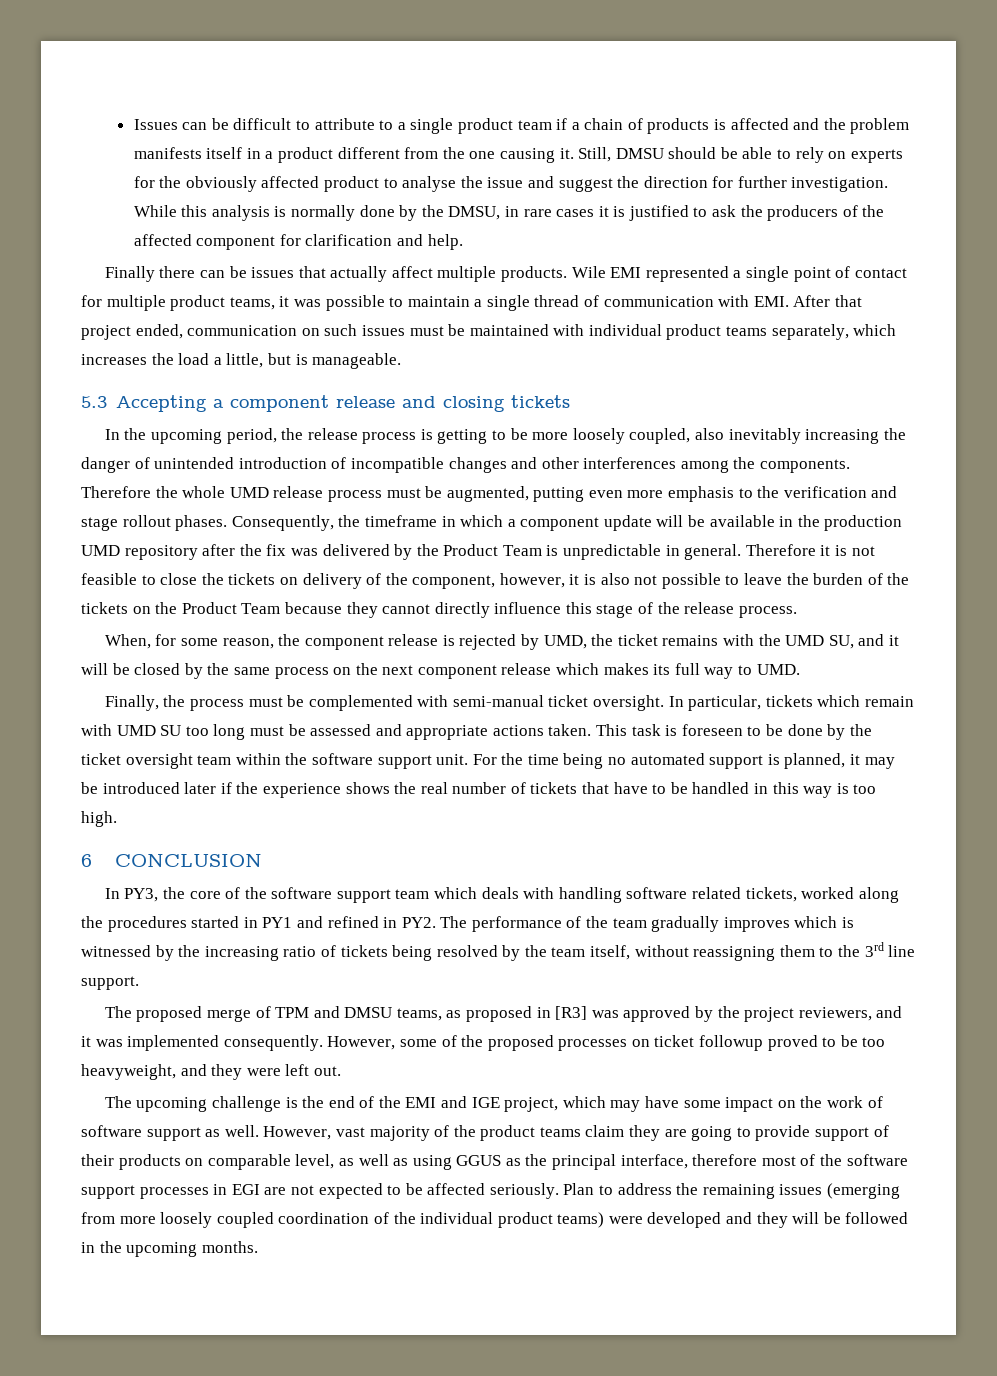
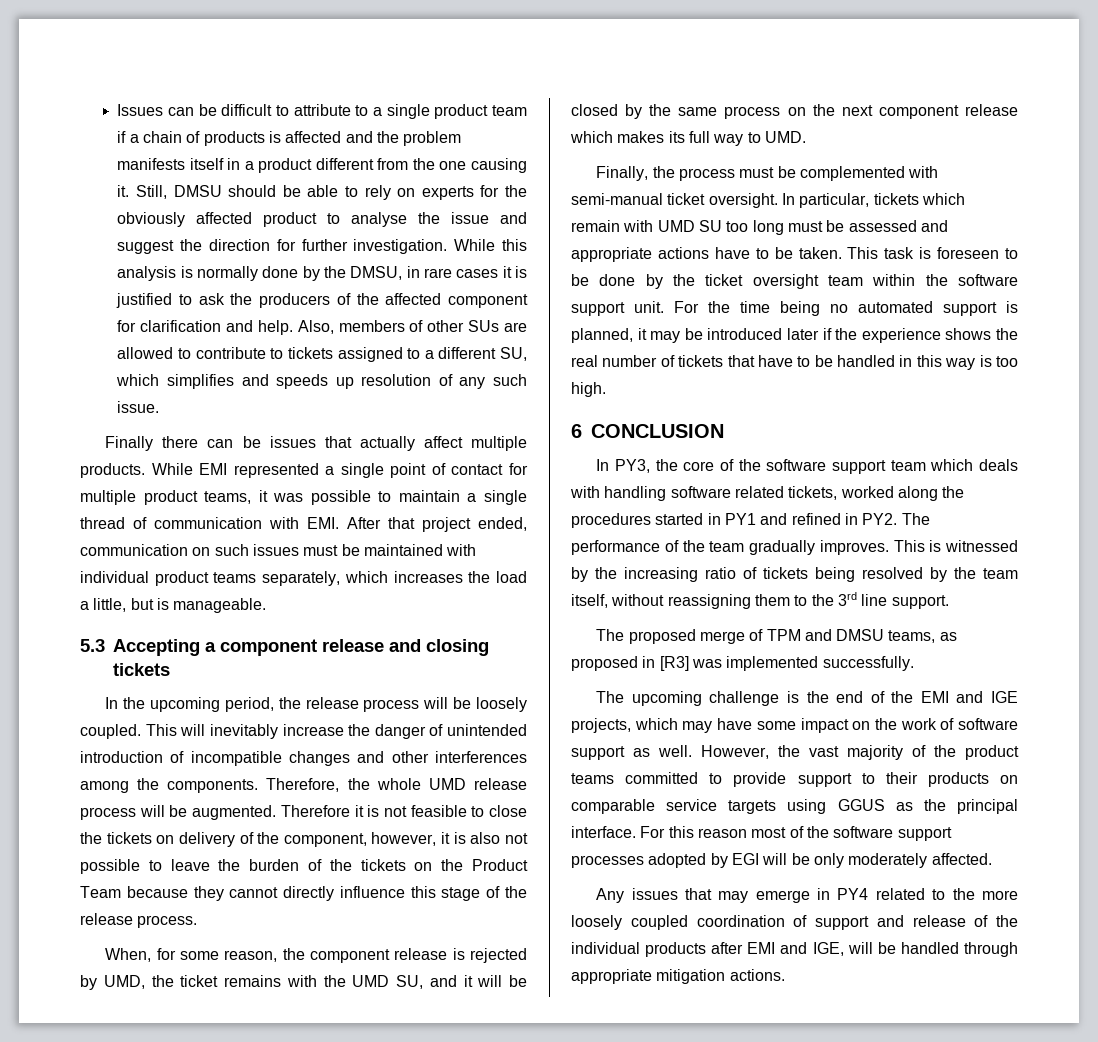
+ Also, members of other SUs are allowed to contribute to tickets assigned to a different SU, which simplifies and speeds up resolution of any such issue.
- Wile EMI represented a single point of contact for multiple product teams, it was possible to maintain a single thread of communication with EMI. After that project ended, communication on such issues must be maintained with individual product teams separately, which increases the load a little, but is manageable.
+ While EMI represented a single point of contact for multiple product teams, it was possible to maintain a single thread of communication with EMI. After that project ended, communication on such issues must be maintained with individual product teams separately, which increases the load a little, but is manageable.
- In the upcoming period, the release process is getting to be more loosely coupled, also inevitably increasing the danger of unintended introduction of incompatible changes and other interferences among the components.
+ In the upcoming period, the release process will be loosely coupled. This will inevitably increase the danger of unintended introduction of incompatible changes and other interferences among the components.
- Therefore the whole UMD release process must be augmented, putting even more emphasis to the verification and stage rollout phases. Consequently, the timeframe in which a component update will be available in the production UMD repository after the fix was delivered by the Product Team is unpredictable in general.
+ Therefore, the whole UMD release process will be augmented.
- In particular, tickets which remain with UMD SU too long must be assessed and appropriate actions taken.
+ In particular, tickets which remain with UMD SU too long must be assessed and appropriate actions have to be taken.
- In PY3, the core of the software support team which deals with handling software related tickets, worked along the procedures started in PY1 and refined in PY2. The performance of the team gradually improves which is witnessed by the increasing ratio of tickets being resolved by the team itself, without reassigning them to the 3rd line support.
+ In PY3, the core of the software support team which deals with handling software related tickets, worked along the procedures started in PY1 and refined in PY2. The performance of the team gradually improves. This is witnessed by the increasing ratio of tickets being resolved by the team itself, without reassigning them to the 3rd line support.
- The proposed merge of TPM and DMSU teams, as proposed in [R3] was approved by the project reviewers, and it was implemented consequently. However, some of the proposed processes on ticket followup proved to be too heavyweight, and they were left out.
+ The proposed merge of TPM and DMSU teams, as proposed in [R3] was implemented successfully.
- The upcoming challenge is the end of the EMI and IGE project, which may have some impact on the work of software support as well.
+ The upcoming challenge is the end of the EMI and IGE projects, which may have some impact on the work of software support as well.
- However, vast majority of the product teams claim they are going to provide support of their products on comparable level, as well as using GGUS as the principal interface, therefore most of the software support processes in EGI are not expected to be affected seriously. Plan to address the remaining issues (emerging from more loosely coupled coordination of the individual product teams) were developed and they will be followed in the upcoming months.
+ However, the vast majority of the product teams committed to provide support to their products on comparable service targets using GGUS as the principal interface. For this reason most of the software support processes adopted by EGI will be only moderately affected.
+ Any issues that may emerge in PY4 related to the more loosely coupled coordination of support and release of the individual products after EMI and IGE, will be handled through appropriate mitigation actions.

